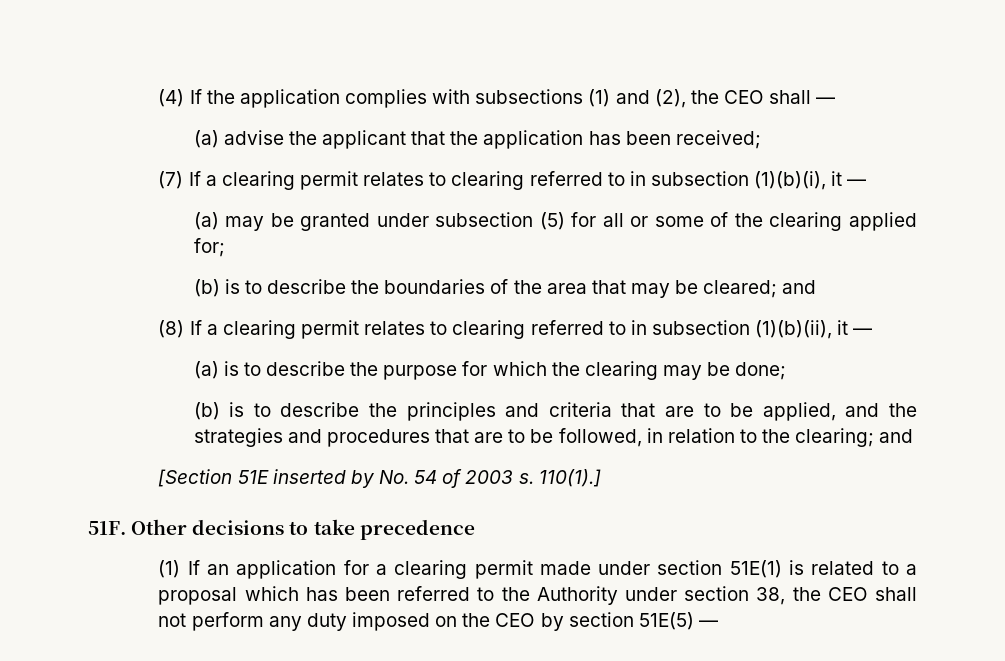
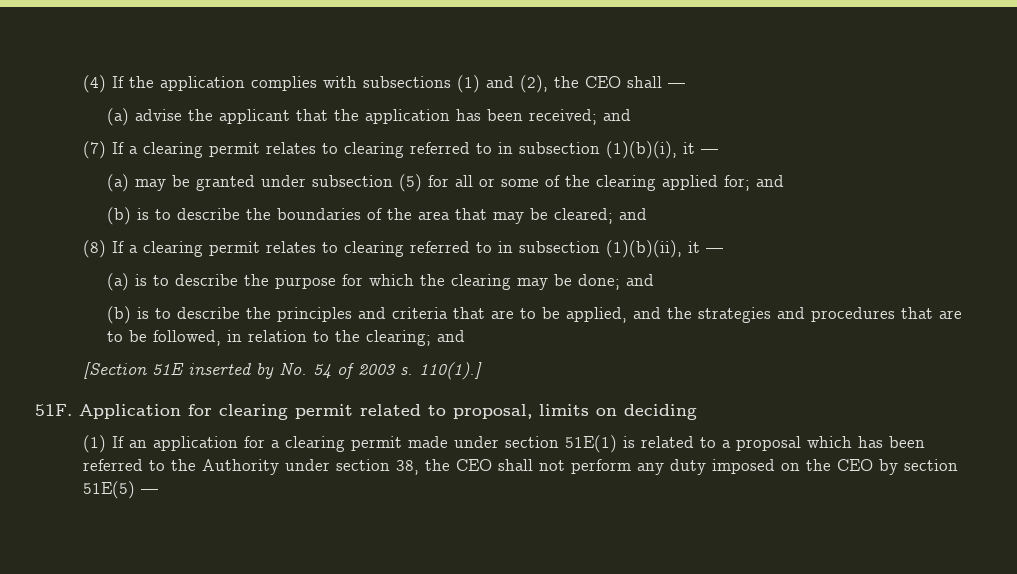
- (a) advise the applicant that the application has been received;
+ (a) advise the applicant that the application has been received; and
- (a) may be granted under subsection (5) for all or some of the clearing applied for;
+ (a) may be granted under subsection (5) for all or some of the clearing applied for; and
- (a) is to describe the purpose for which the clearing may be done;
+ (a) is to describe the purpose for which the clearing may be done; and
- Other decisions to take precedence
+ Application for clearing permit related to proposal, limits on deciding

